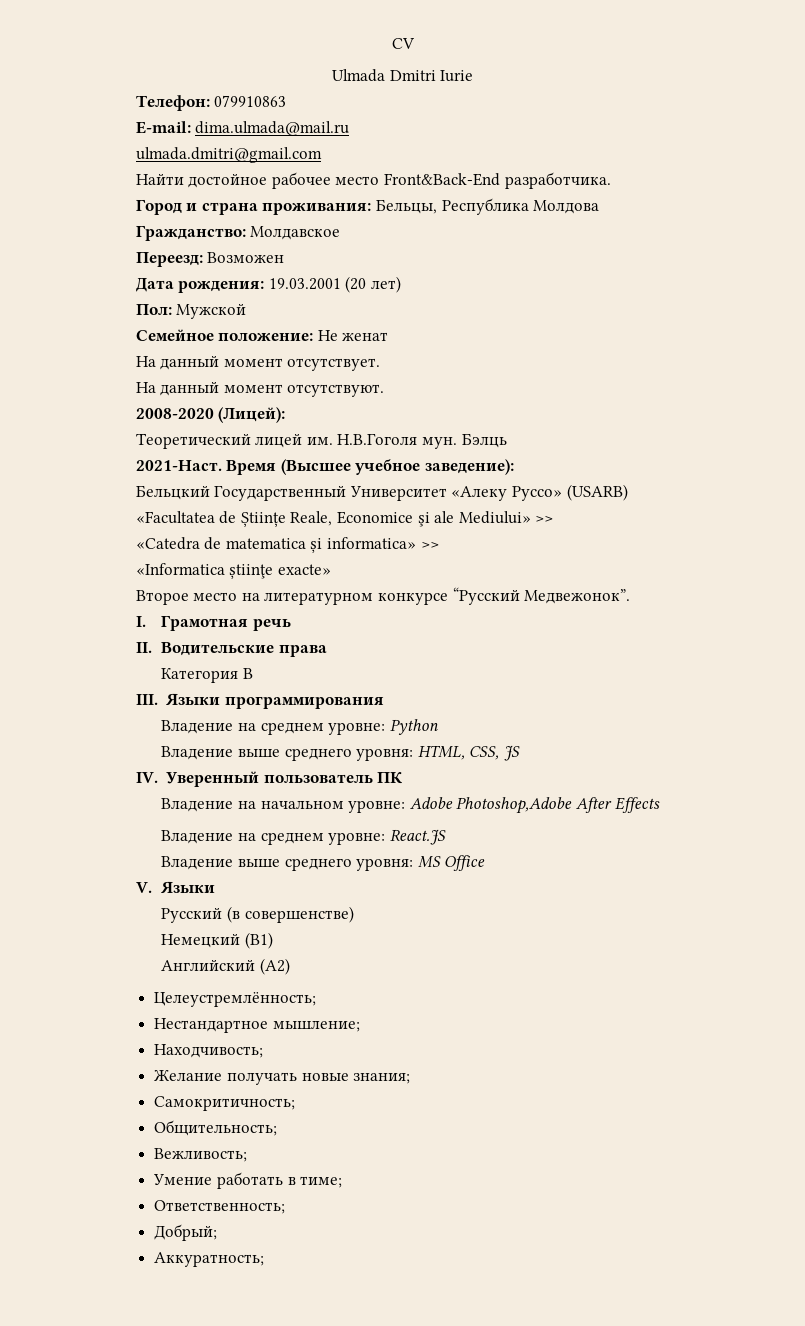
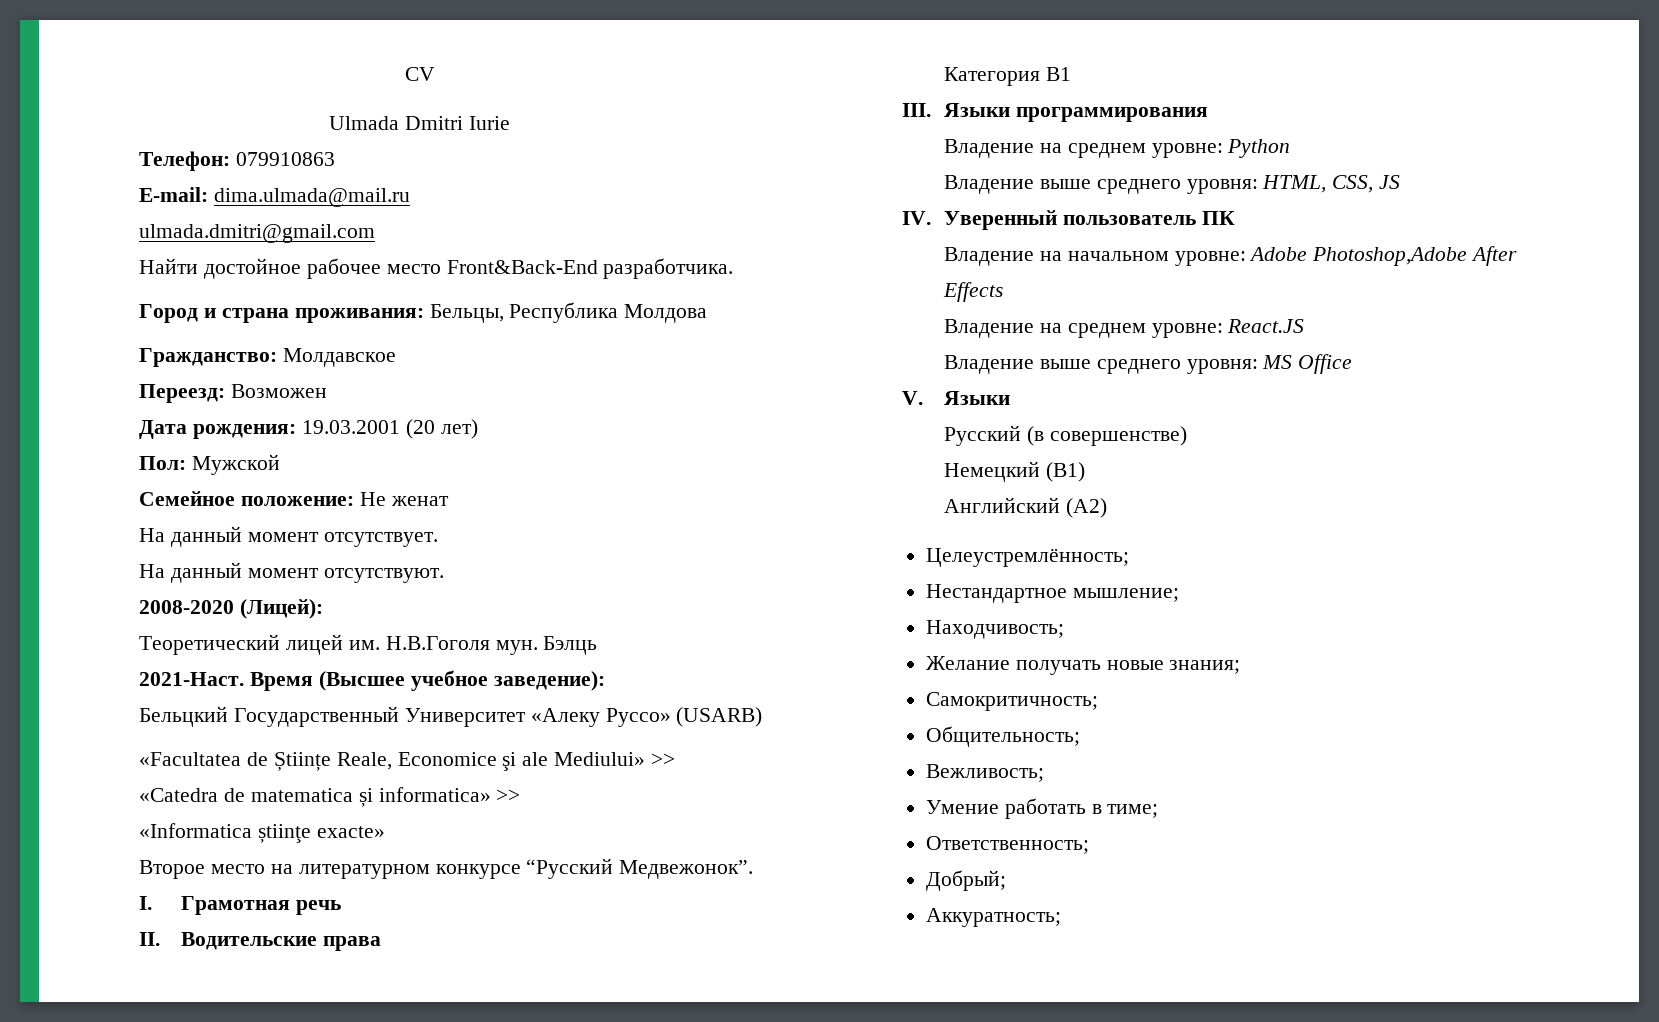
- Категория B
+ Категория B1

